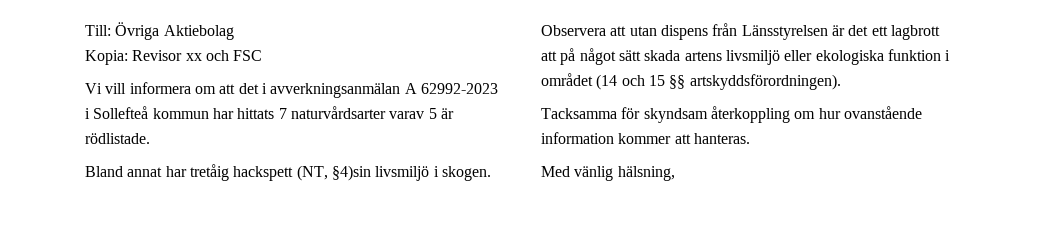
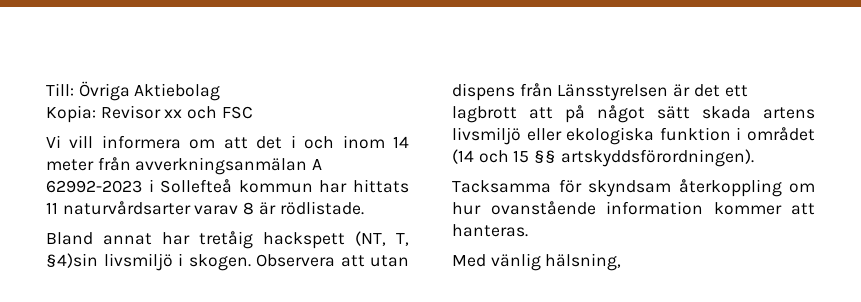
- Vi vill informera om att det i avverkningsanmälan A 62992-2023 i Sollefteå kommun har hittats 7 naturvårdsarter varav 5 är rödlistade.
+ Vi vill informera om att det i och inom 14 meter från avverkningsanmälan A 62992-2023 i Sollefteå kommun har hittats 11 naturvårdsarter varav 8 är rödlistade.
- Bland annat har tretåig hackspett (NT, §4)sin livsmiljö i skogen.
+ Bland annat har tretåig hackspett (NT, T, §4)sin livsmiljö i skogen.

